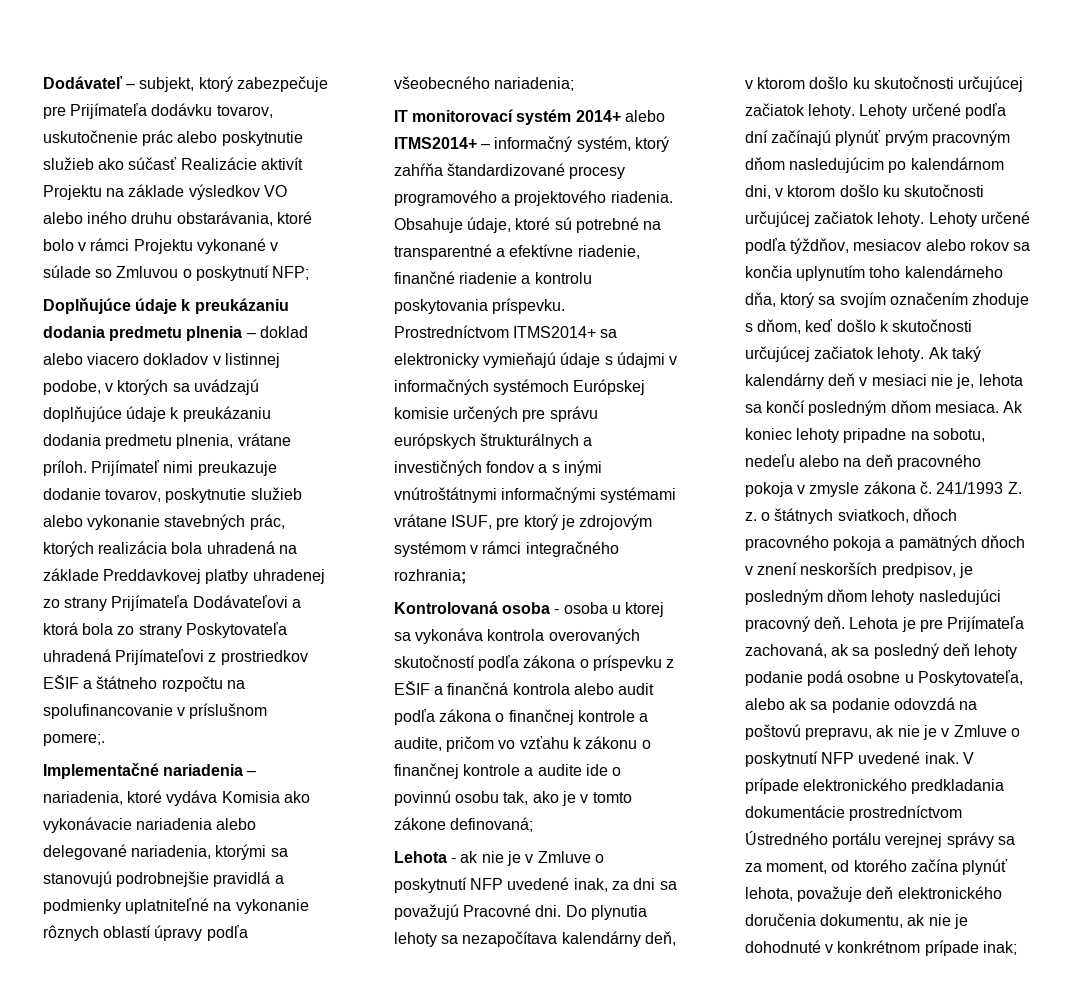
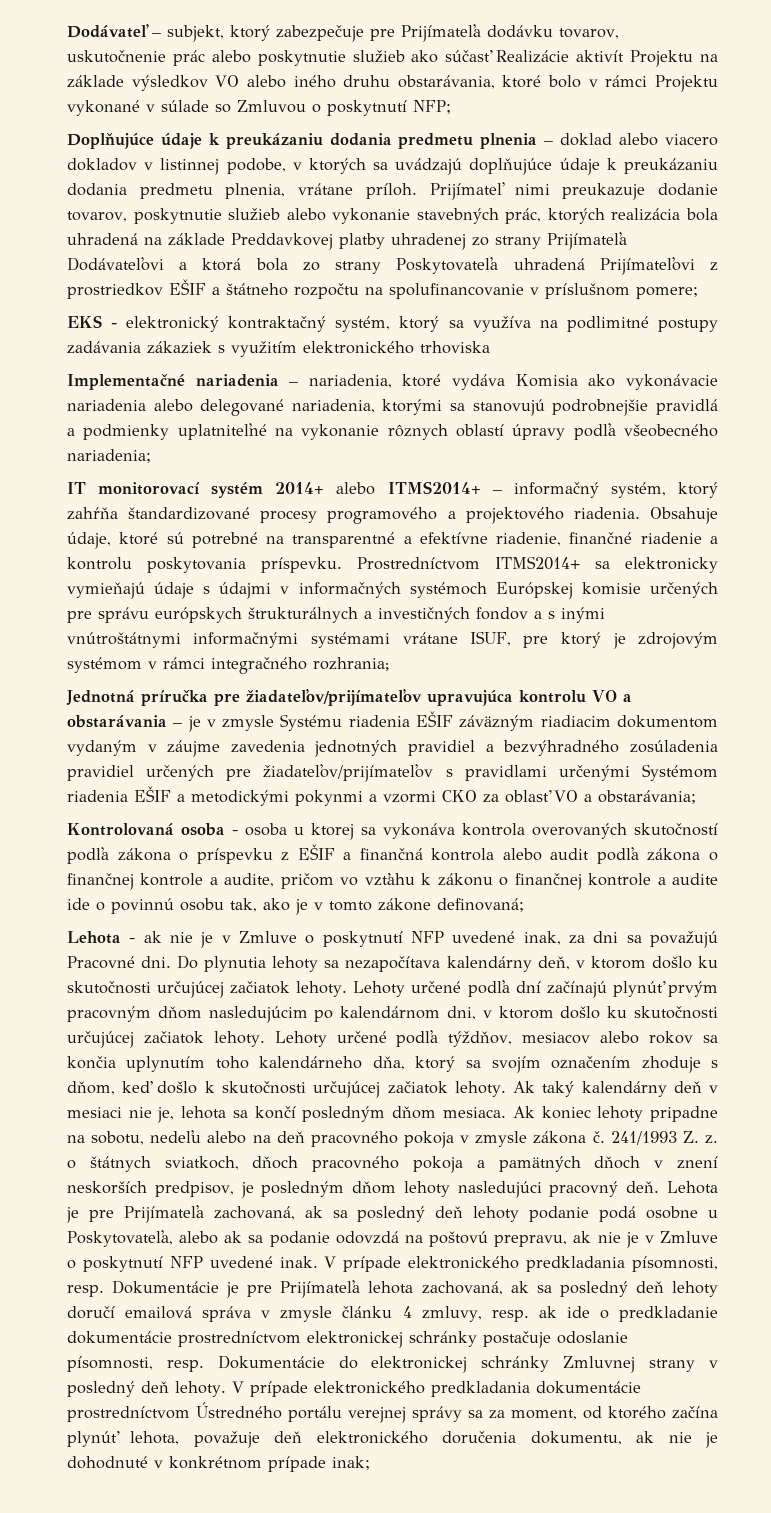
- Prijímateľ nimi preukazuje dodanie tovarov, poskytnutie služieb alebo vykonanie stavebných prác, ktorých realizácia bola uhradená na základe Preddavkovej platby uhradenej zo strany Prijímateľa Dodávateľovi a ktorá bola zo strany Poskytovateľa uhradená Prijímateľovi z prostriedkov EŠIF a štátneho rozpočtu na spolufinancovanie v príslušnom pomere;.
+ Prijímateľ nimi preukazuje dodanie tovarov, poskytnutie služieb alebo vykonanie stavebných prác, ktorých realizácia bola uhradená na základe Preddavkovej platby uhradenej zo strany Prijímateľa Dodávateľovi a ktorá bola zo strany Poskytovateľa uhradená Prijímateľovi z prostriedkov EŠIF a štátneho rozpočtu na spolufinancovanie v príslušnom pomere;
+ EKS - elektronický kontraktačný systém, ktorý sa využíva na podlimitné postupy zadávania zákaziek s využitím elektronického trhoviska
+ Jednotná príručka pre žiadateľov/prijímateľov upravujúca kontrolu VO a obstarávania – je v zmysle Systému riadenia EŠIF záväzným riadiacim dokumentom vydaným v záujme zavedenia jednotných pravidiel a bezvýhradného zosúladenia pravidiel určených pre žiadateľov/prijímateľov s pravidlami určenými Systémom riadenia EŠIF a metodickými pokynmi a vzormi CKO za oblasť VO a obstarávania;
- V prípade elektronického predkladania dokumentácie prostredníctvom Ústredného portálu verejnej správy sa za moment, od ktorého začína plynúť lehota, považuje deň elektronického doručenia dokumentu, ak nie je dohodnuté v konkrétnom prípade inak;
+ V prípade elektronického predkladania písomnosti, resp. Dokumentácie je pre Prijímateľa lehota zachovaná, ak sa posledný deň lehoty doručí emailová správa v zmysle článku 4 zmluvy, resp. ak ide o predkladanie dokumentácie prostredníctvom elektronickej schránky postačuje odoslanie písomnosti, resp. Dokumentácie do elektronickej schránky Zmluvnej strany v posledný deň lehoty. V prípade elektronického predkladania dokumentácie prostredníctvom Ústredného portálu verejnej správy sa za moment, od ktorého začína plynúť lehota, považuje deň elektronického doručenia dokumentu, ak nie je dohodnuté v konkrétnom prípade inak;

